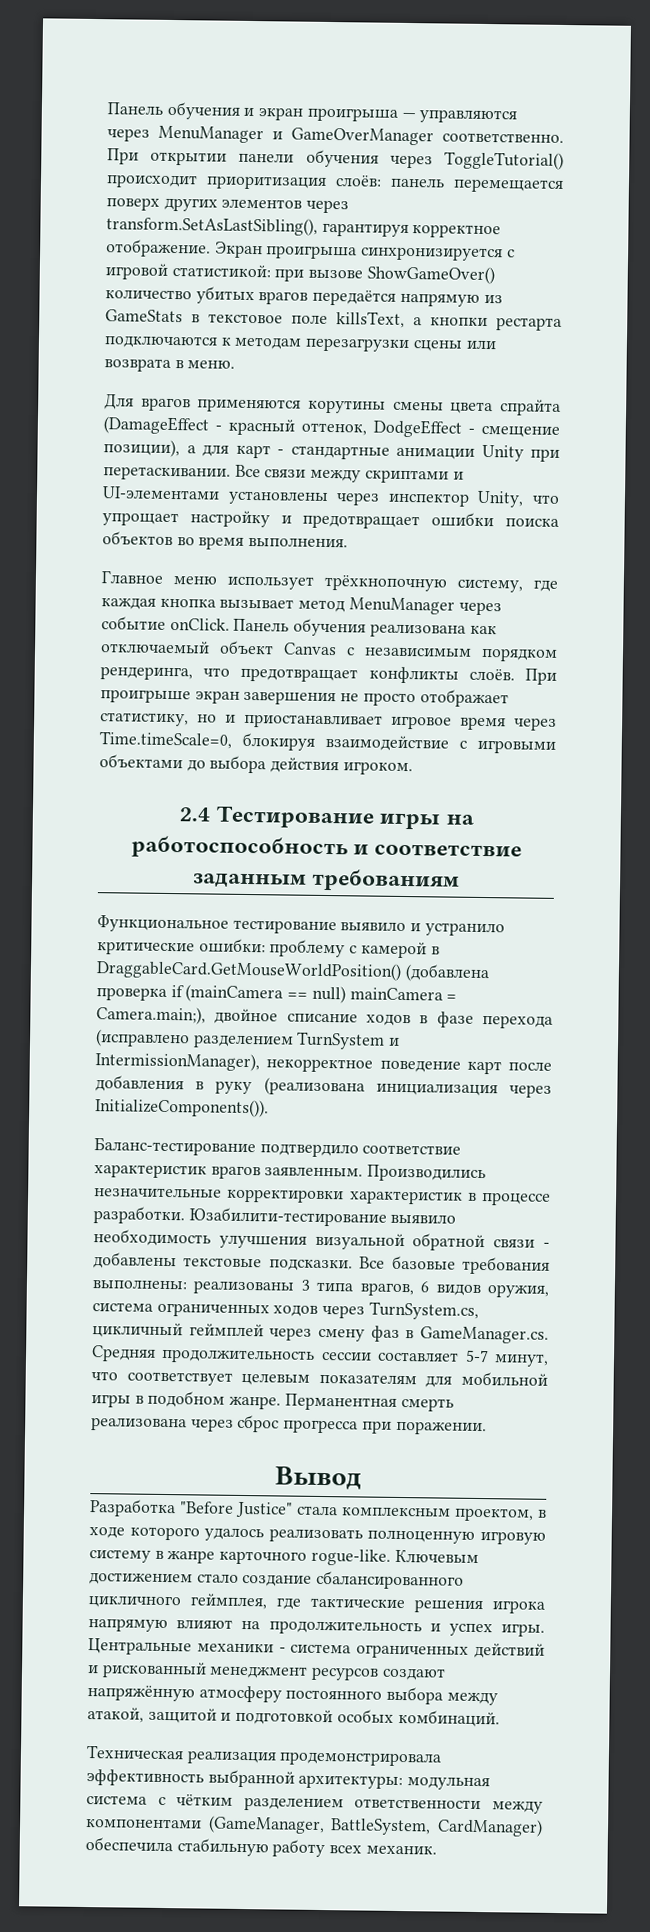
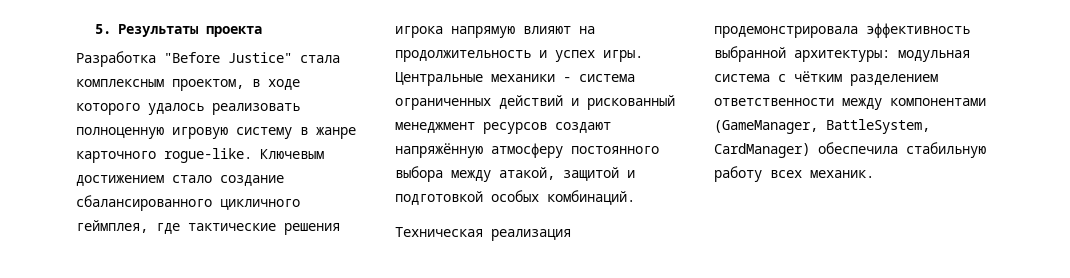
- Панель обучения и экран проигрыша — управляются через MenuManager и GameOverManager соответственно. При открытии панели обучения через ToggleTutorial() происходит приоритизация слоёв: панель перемещается поверх других элементов через transform.SetAsLastSibling(), гарантируя корректное отображение. Экран проигрыша синхронизируется с игровой статистикой: при вызове ShowGameOver() количество убитых врагов передаётся напрямую из GameStats в текстовое поле killsText, а кнопки рестарта подключаются к методам перезагрузки сцены или возврата в меню.
- Для врагов применяются корутины смены цвета спрайта (DamageEffect - красный оттенок, DodgeEffect - смещение позиции), а для карт - стандартные анимации Unity при перетаскивании. Все связи между скриптами и UI-элементами установлены через инспектор Unity, что упрощает настройку и предотвращает ошибки поиска объектов во время выполнения.
- Главное меню использует трёхкнопочную систему, где каждая кнопка вызывает метод MenuManager через событие onClick. Панель обучения реализована как отключаемый объект Canvas с независимым порядком рендеринга, что предотвращает конфликты слоёв. При проигрыше экран завершения не просто отображает статистику, но и приостанавливает игровое время через Time.timeScale=0, блокируя взаимодействие с игровыми объектами до выбора действия игроком.
- 2.4 Тестирование игры на работоспособность и соответствие заданным требованиям
- Функциональное тестирование выявило и устранило критические ошибки: проблему с камерой в DraggableCard.GetMouseWorldPosition() (добавлена проверка if (mainCamera == null) mainCamera = Camera.main;), двойное списание ходов в фазе перехода (исправлено разделением TurnSystem и IntermissionManager), некорректное поведение карт после добавления в руку (реализована инициализация через InitializeComponents()).
- Баланс-тестирование подтвердило соответствие характеристик врагов заявленным. Производились незначительные корректировки характеристик в процессе разработки. Юзабилити-тестирование выявило необходимость улучшения визуальной обратной связи - добавлены текстовые подсказки. Все базовые требования выполнены: реализованы 3 типа врагов, 6 видов оружия, система ограниченных ходов через TurnSystem.cs, цикличный геймплей через смену фаз в GameManager.cs. Средняя продолжительность сессии составляет 5-7 минут, что соответствует целевым показателям для мобильной игры в подобном жанре. Перманентная смерть реализована через сброс прогресса при поражении.
- Вывод
+ 5. Результаты проекта

